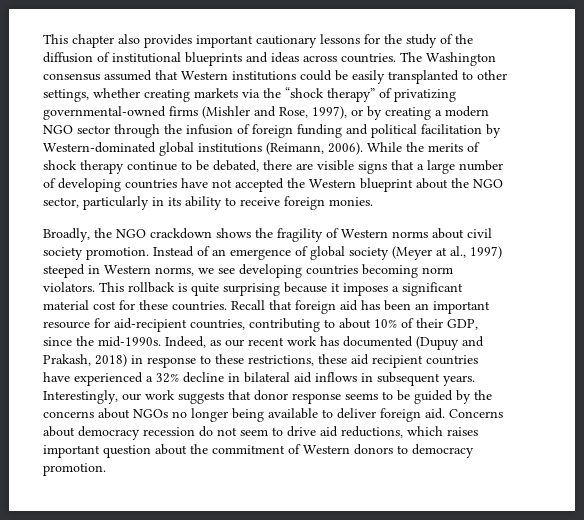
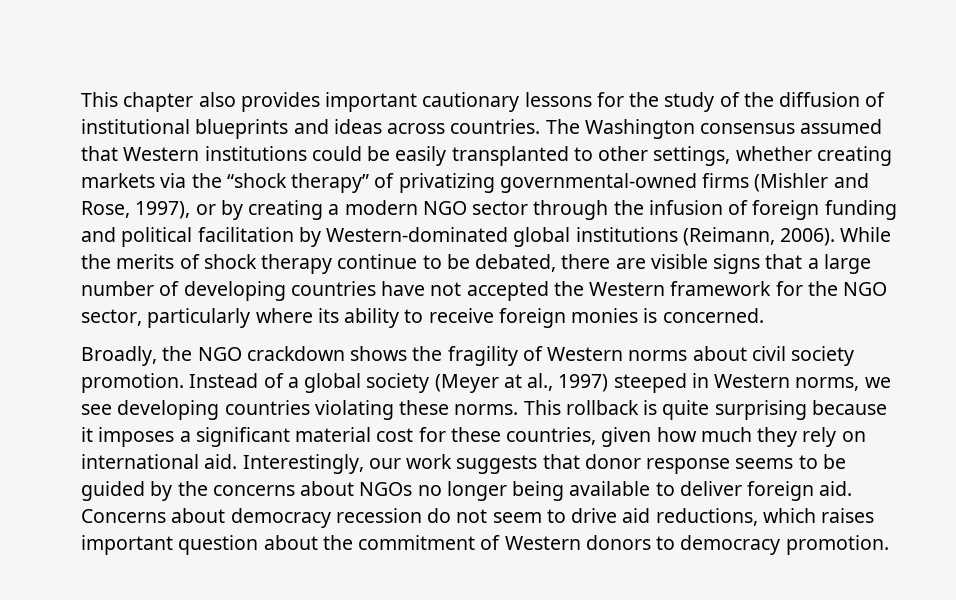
- While the merits of shock therapy continue to be debated, there are visible signs that a large number of developing countries have not accepted the Western blueprint about the NGO sector, particularly in its ability to receive foreign monies.
+ While the merits of shock therapy continue to be debated, there are visible signs that a large number of developing countries have not accepted the Western framework for the NGO sector, particularly where its ability to receive foreign monies is concerned.
- Instead of an emergence of global society (Meyer at al., 1997) steeped in Western norms, we see developing countries becoming norm violators.
+ Instead of a global society (Meyer at al., 1997) steeped in Western norms, we see developing countries violating these norms.
- This rollback is quite surprising because it imposes a significant material cost for these countries. Recall that foreign aid has been an important resource for aid-recipient countries, contributing to about 10% of their GDP, since the mid-1990s. Indeed, as our recent work has documented (Dupuy and Prakash, 2018) in response to these restrictions, these aid recipient countries have experienced a 32% decline in bilateral aid inflows in subsequent years.
+ This rollback is quite surprising because it imposes a significant material cost for these countries, given how much they rely on international aid.

